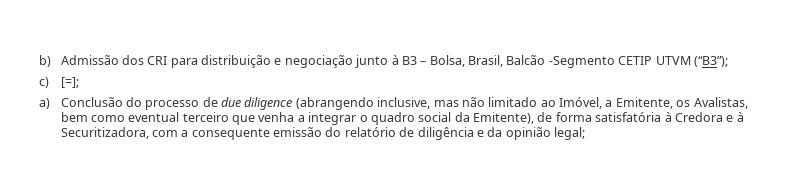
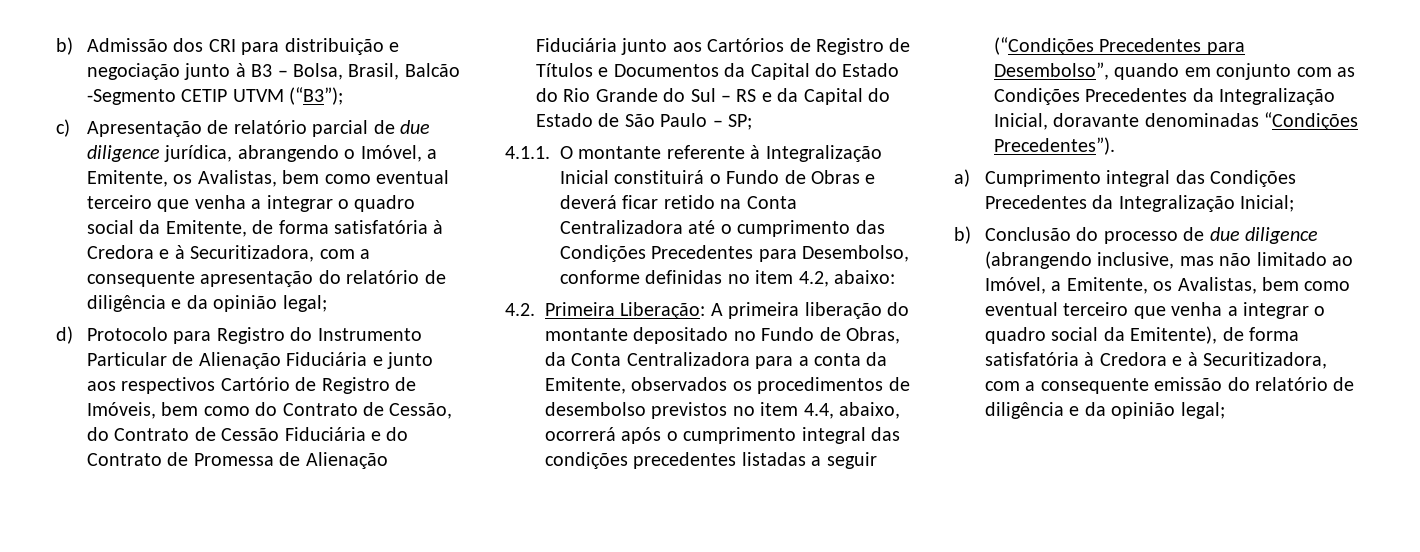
- c) [=];
- a) Conclusão do processo de due diligence (abrangendo inclusive, mas não limitado ao Imóvel, a Emitente, os Avalistas, bem como eventual terceiro que venha a integrar o quadro social da Emitente), de forma satisfatória à Credora e à Securitizadora, com a consequente emissão do relatório de diligência e da opinião legal;
+ c) Apresentação de relatório parcial de due diligence jurídica, abrangendo o Imóvel, a Emitente, os Avalistas, bem como eventual terceiro que venha a integrar o quadro social da Emitente, de forma satisfatória à Credora e à Securitizadora, com a consequente apresentação do relatório de diligência e da opinião legal;
+ d) Protocolo para Registro do Instrumento Particular de Alienação Fiduciária e junto aos respectivos Cartório de Registro de Imóveis, bem como do Contrato de Cessão, do Contrato de Cessão Fiduciária e do Contrato de Promessa de Alienação Fiduciária junto aos Cartórios de Registro de Títulos e Documentos da Capital do Estado do Rio Grande do Sul – RS e da Capital do Estado de São Paulo – SP;
+ 4.1.1. O montante referente à Integralização Inicial constituirá o Fundo de Obras e deverá ficar retido na Conta Centralizadora até o cumprimento das Condições Precedentes para Desembolso, conforme definidas no item 4.2, abaixo:
+ 4.2. Primeira Liberação: A primeira liberação do montante depositado no Fundo de Obras, da Conta Centralizadora para a conta da Emitente, observados os procedimentos de desembolso previstos no item 4.4, abaixo, ocorrerá após o cumprimento integral das condições precedentes listadas a seguir (“Condições Precedentes para Desembolso”, quando em conjunto com as Condições Precedentes da Integralização Inicial, doravante denominadas “Condições Precedentes”).
+ a) Cumprimento integral das Condições Precedentes da Integralização Inicial;
+ b) Conclusão do processo de due diligence (abrangendo inclusive, mas não limitado ao Imóvel, a Emitente, os Avalistas, bem como eventual terceiro que venha a integrar o quadro social da Emitente), de forma satisfatória à Credora e à Securitizadora, com a consequente emissão do relatório de diligência e da opinião legal;

